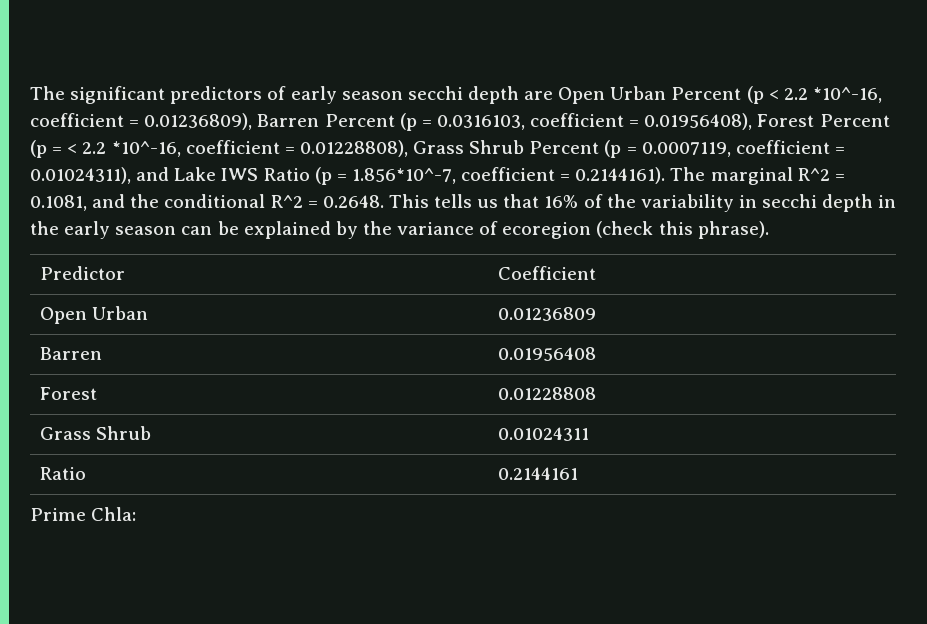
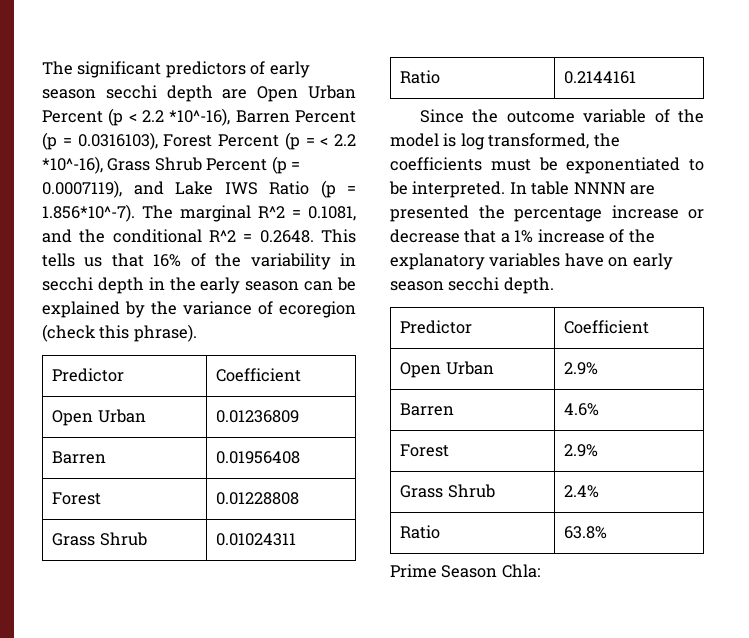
- The significant predictors of early season secchi depth are Open Urban Percent (p < 2.2 *10^-16, coefficient = 0.01236809), Barren Percent (p = 0.0316103, coefficient = 0.01956408), Forest Percent (p = < 2.2 *10^-16, coefficient = 0.01228808), Grass Shrub Percent (p = 0.0007119, coefficient = 0.01024311), and Lake IWS Ratio (p = 1.856*10^-7, coefficient = 0.2144161). The marginal R^2 = 0.1081, and the conditional R^2 = 0.2648. This tells us that 16% of the variability in secchi depth in the early season can be explained by the variance of ecoregion (check this phrase).
+ The significant predictors of early season secchi depth are Open Urban Percent (p < 2.2 *10^-16), Barren Percent (p = 0.0316103), Forest Percent (p = < 2.2 *10^-16), Grass Shrub Percent (p = 0.0007119), and Lake IWS Ratio (p = 1.856*10^-7). The marginal R^2 = 0.1081, and the conditional R^2 = 0.2648. This tells us that 16% of the variability in secchi depth in the early season can be explained by the variance of ecoregion (check this phrase).
+ Since the outcome variable of the model is log transformed, the coefficients must be exponentiated to be interpreted. In table NNNN are presented the percentage increase or decrease that a 1% increase of the explanatory variables have on early season secchi depth.
+ Predictor | Coefficient
+ Open Urban | 2.9%
+ Barren | 4.6%
+ Forest | 2.9%
+ Grass Shrub | 2.4%
+ Ratio | 63.8%
- Prime Chla:
+ Prime Season Chla:

